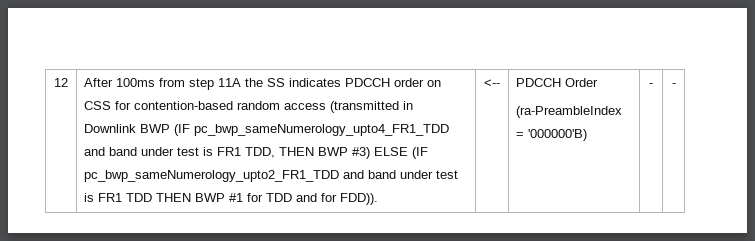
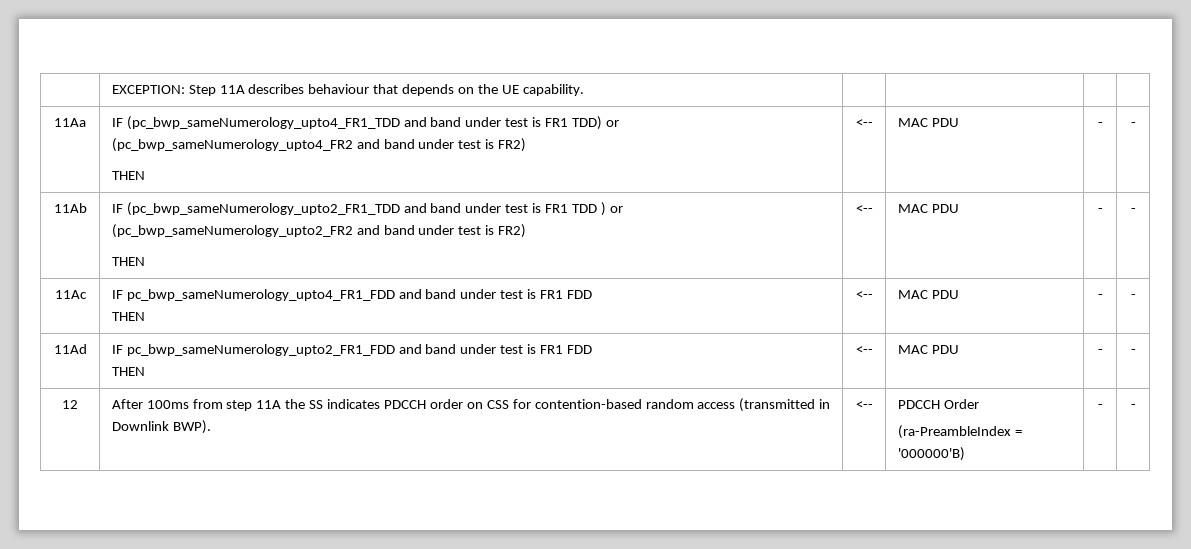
+ EXCEPTION: Step 11A describes behaviour that depends on the UE capability. | | | |
+ 11Aa | IF (pc_bwp_sameNumerology_upto4_FR1_TDD and band under test is FR1 TDD) or (pc_bwp_sameNumerology_upto4_FR2 and band under test is FR2)
+ THEN | <-- | MAC PDU | - | -
+ 11Ab | IF (pc_bwp_sameNumerology_upto2_FR1_TDD and band under test is FR1 TDD ) or (pc_bwp_sameNumerology_upto2_FR2 and band under test is FR2)
+ THEN | <-- | MAC PDU | - | -
+ 11Ac | IF pc_bwp_sameNumerology_upto4_FR1_FDD and band under test is FR1 FDD
+ THEN | <-- | MAC PDU | - | -
+ 11Ad | IF pc_bwp_sameNumerology_upto2_FR1_FDD and band under test is FR1 FDD
+ THEN | <-- | MAC PDU | - | -
- 12 | After 100ms from step 11A the SS indicates PDCCH order on CSS for contention-based random access (transmitted in Downlink BWP (IF pc_bwp_sameNumerology_upto4_FR1_TDD and band under test is FR1 TDD, THEN BWP #3) ELSE (IF pc_bwp_sameNumerology_upto2_FR1_TDD and band under test is FR1 TDD THEN BWP #1 for TDD and for FDD)). | <-- | PDCCH Order
+ 12 | After 100ms from step 11A the SS indicates PDCCH order on CSS for contention-based random access (transmitted in Downlink BWP). | <-- | PDCCH Order

